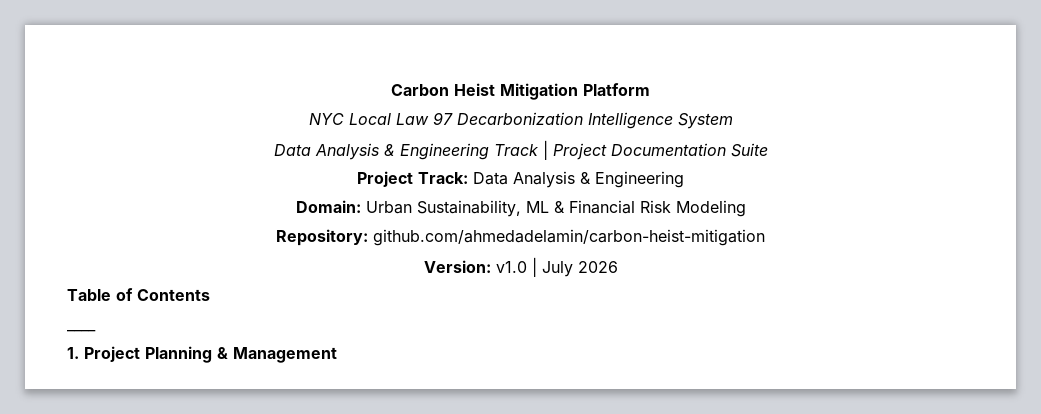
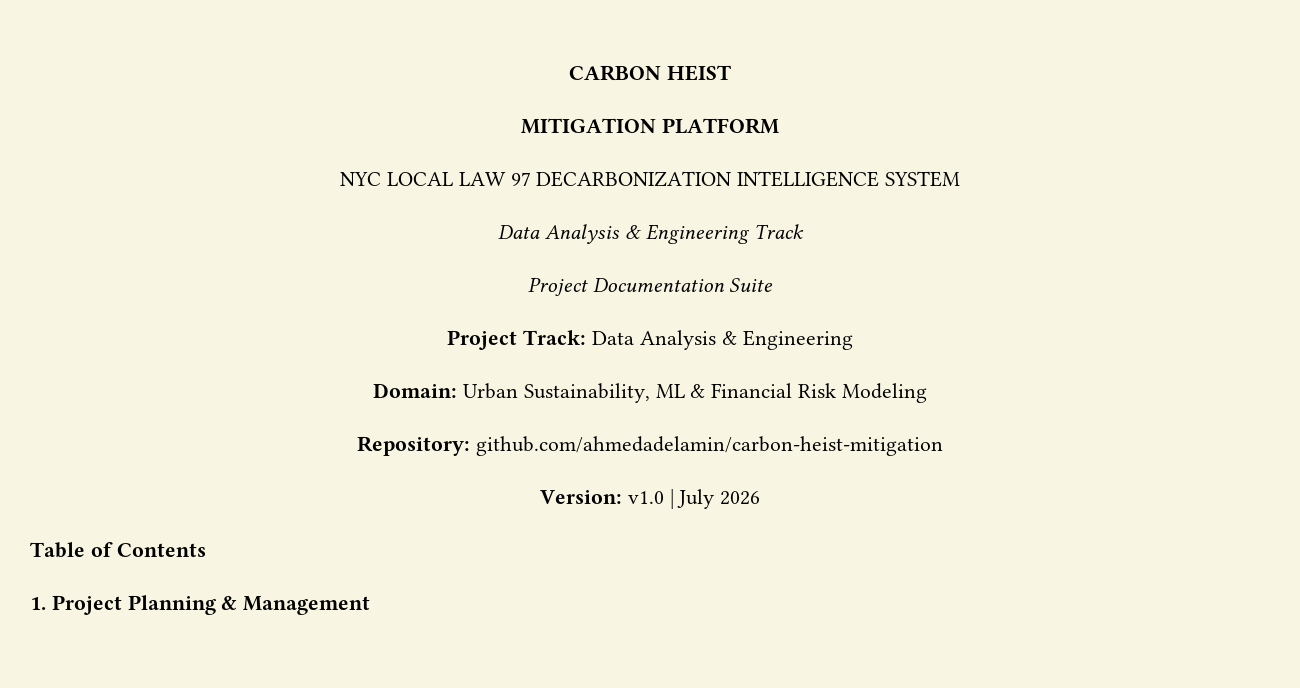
- Carbon Heist Mitigation Platform
- NYC Local Law 97 Decarbonization Intelligence System
+ CARBON HEIST
+ MITIGATION PLATFORM
+ NYC LOCAL LAW 97 DECARBONIZATION INTELLIGENCE SYSTEM
- Data Analysis & Engineering Track | Project Documentation Suite
+ Data Analysis & Engineering Track
+ Project Documentation Suite
- ____

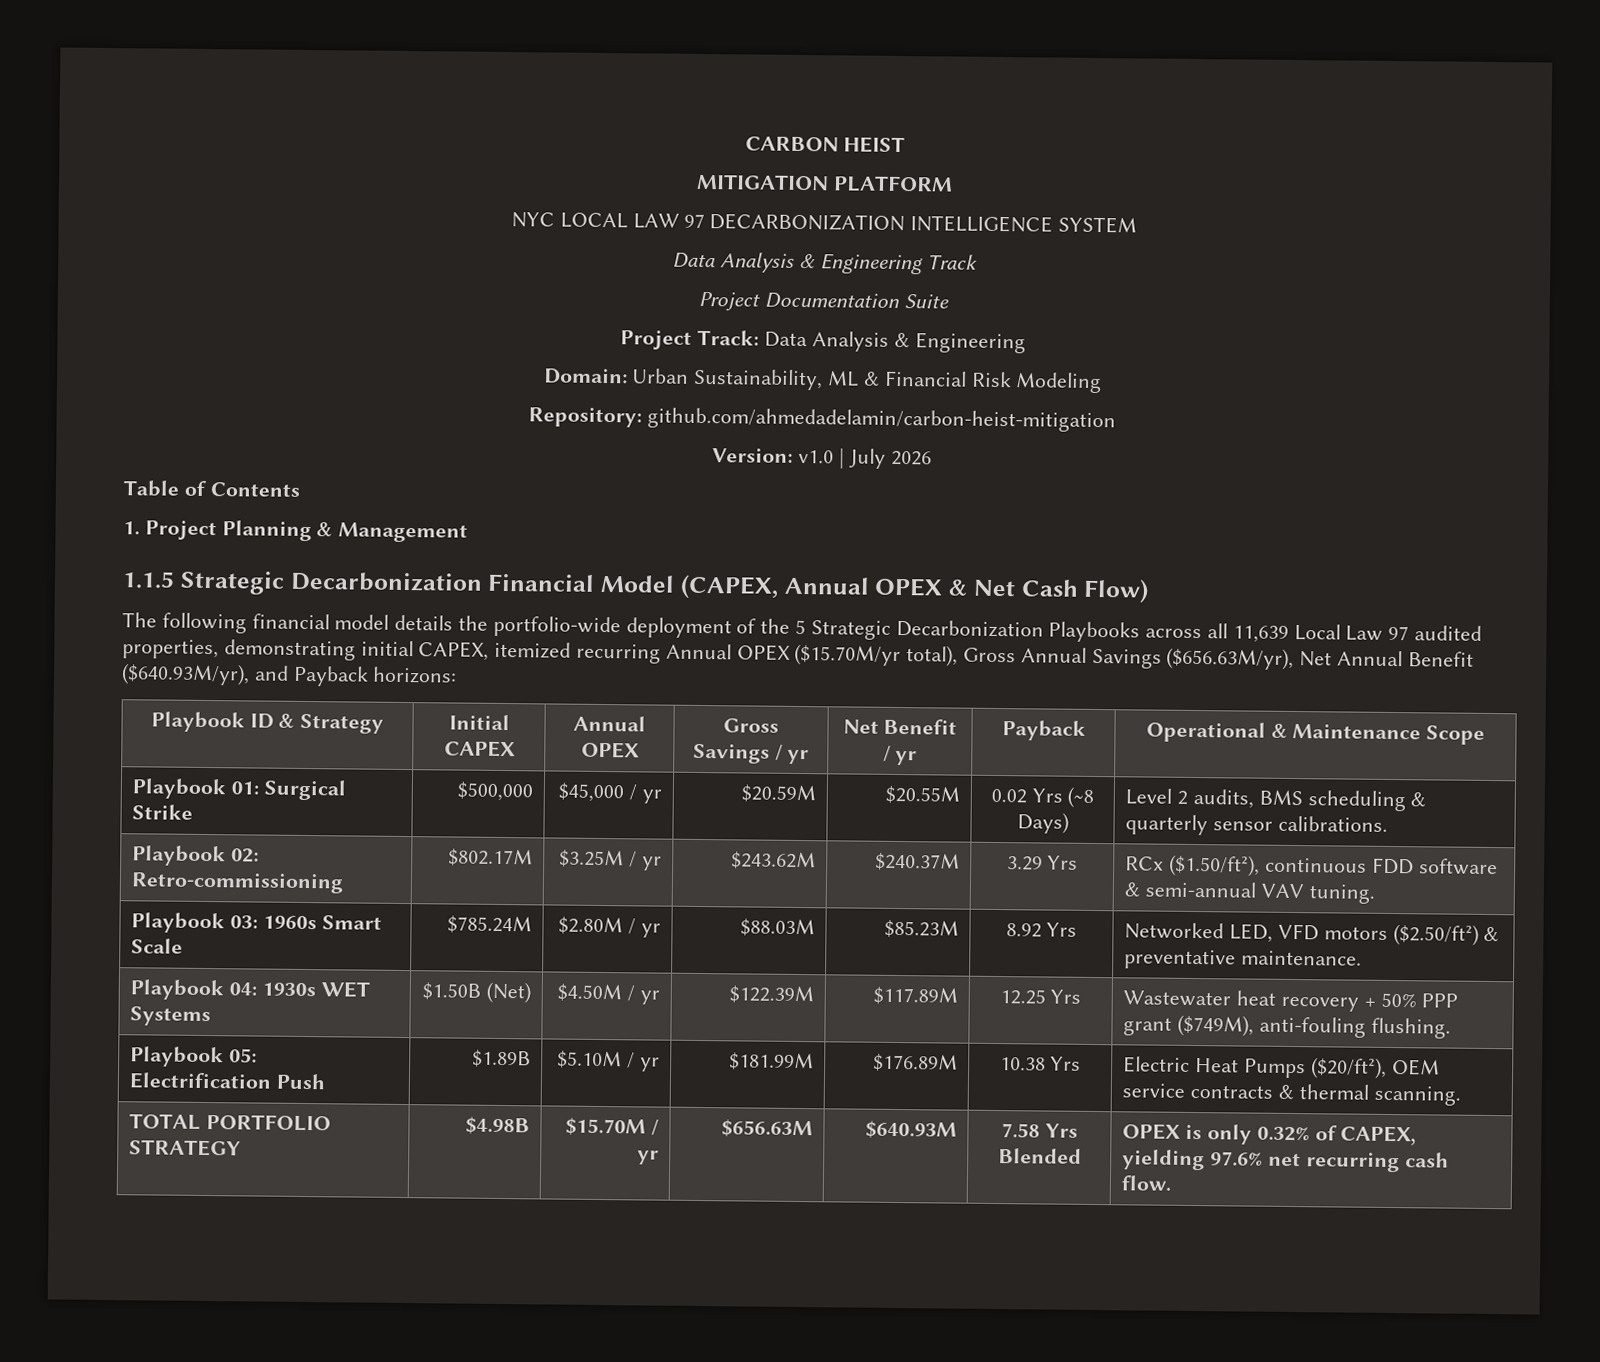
+ 1.1.5 Strategic Decarbonization Financial Model (CAPEX, Annual OPEX & Net Cash Flow)
+ The following financial model details the portfolio-wide deployment of the 5 Strategic Decarbonization Playbooks across all 11,639 Local Law 97 audited properties, demonstrating initial CAPEX, itemized recurring Annual OPEX ($15.70M/yr total), Gross Annual Savings ($656.63M/yr), Net Annual Benefit ($640.93M/yr), and Payback horizons:
+ Playbook ID & Strategy | Initial CAPEX | Annual OPEX | Gross Savings / yr | Net Benefit / yr | Payback | Operational & Maintenance Scope
+ Playbook 01: Surgical Strike | $500,000 | $45,000 / yr | $20.59M | $20.55M | 0.02 Yrs (~8 Days) | Level 2 audits, BMS scheduling & quarterly sensor calibrations.
+ Playbook 02: Retro-commissioning | $802.17M | $3.25M / yr | $243.62M | $240.37M | 3.29 Yrs | RCx ($1.50/ft²), continuous FDD software & semi-annual VAV tuning.
+ Playbook 03: 1960s Smart Scale | $785.24M | $2.80M / yr | $88.03M | $85.23M | 8.92 Yrs | Networked LED, VFD motors ($2.50/ft²) & preventative maintenance.
+ Playbook 04: 1930s WET Systems | $1.50B (Net) | $4.50M / yr | $122.39M | $117.89M | 12.25 Yrs | Wastewater heat recovery + 50% PPP grant ($749M), anti-fouling flushing.
+ Playbook 05: Electrification Push | $1.89B | $5.10M / yr | $181.99M | $176.89M | 10.38 Yrs | Electric Heat Pumps ($20/ft²), OEM service contracts & thermal scanning.
+ TOTAL PORTFOLIO STRATEGY | $4.98B | $15.70M / yr | $656.63M | $640.93M | 7.58 Yrs Blended | OPEX is only 0.32% of CAPEX, yielding 97.6% net recurring cash flow.

